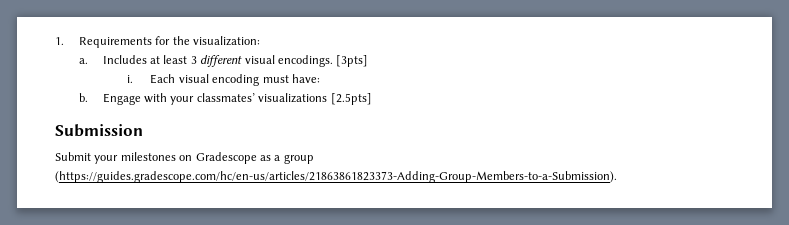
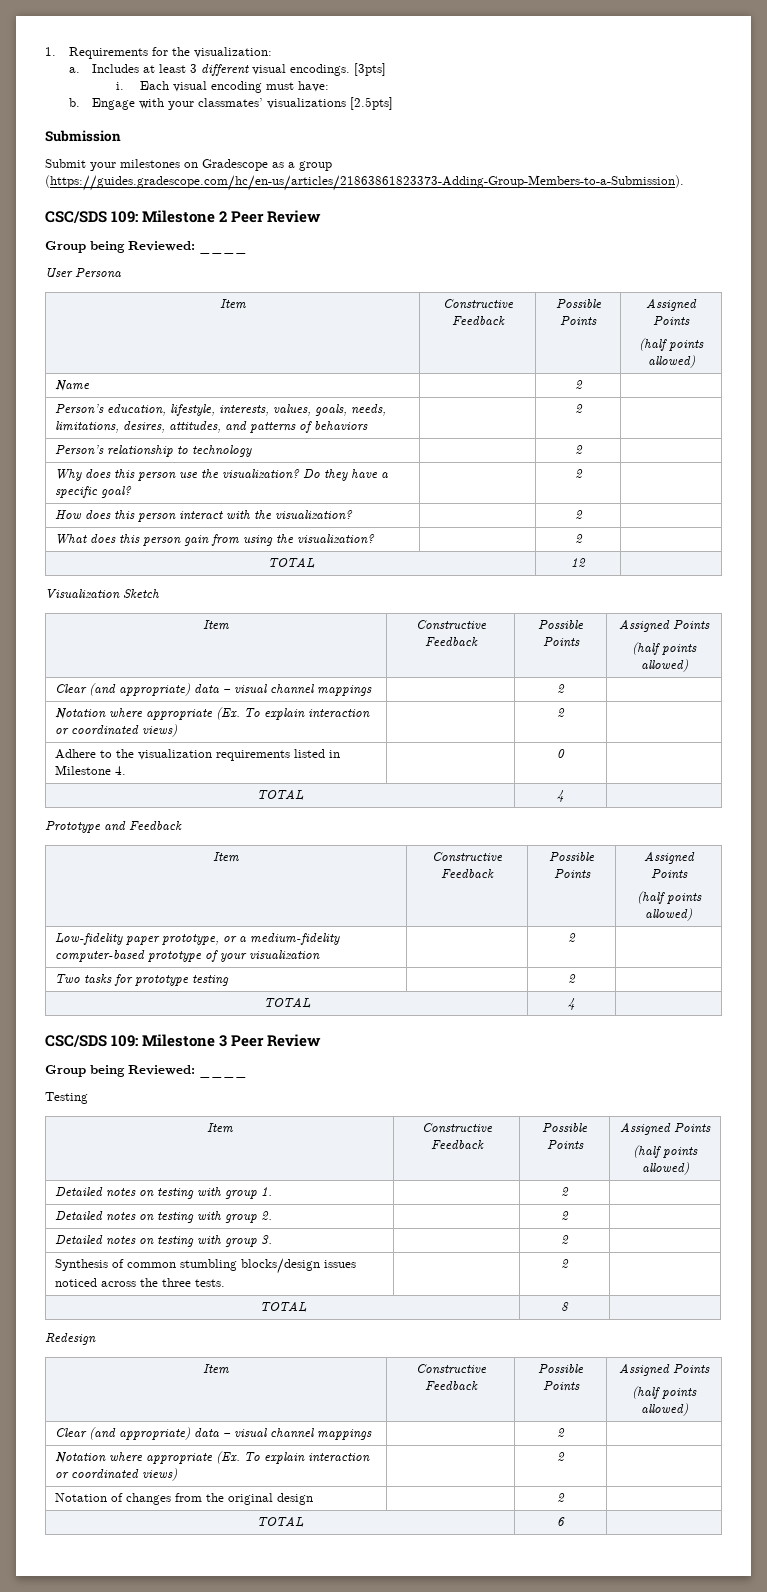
+ CSC/SDS 109: Milestone 2 Peer Review
+ Group being Reviewed: ____
+ User Persona
+ Item | Constructive Feedback | Possible Points | Assigned Points
+ (half points allowed)
+ Name | | 2 |
+ Person’s education, lifestyle, interests, values, goals, needs, limitations, desires, attitudes, and patterns of behaviors | | 2 |
+ Person’s relationship to technology | | 2 |
+ Why does this person use the visualization? Do they have a specific goal? | | 2 |
+ How does this person interact with the visualization? | | 2 |
+ What does this person gain from using the visualization? | | 2 |
+ TOTAL | 12 |
+ Visualization Sketch
+ Item | Constructive Feedback | Possible Points | Assigned Points
+ (half points allowed)
+ Clear (and appropriate) data – visual channel mappings | | 2 |
+ Notation where appropriate (Ex. To explain interaction or coordinated views) | | 2 |
+ Adhere to the visualization requirements listed in Milestone 4. | | 0 |
+ TOTAL | 4 |
+ Prototype and Feedback
+ Item | Constructive Feedback | Possible Points | Assigned Points
+ (half points allowed)
+ Low-fidelity paper prototype, or a medium-fidelity computer-based prototype of your visualization | | 2 |
+ Two tasks for prototype testing | | 2 |
+ TOTAL | 4 |
+ CSC/SDS 109: Milestone 3 Peer Review
+ Group being Reviewed: ____
+ Testing
+ Item | Constructive Feedback | Possible Points | Assigned Points
+ (half points allowed)
+ Detailed notes on testing with group 1. | | 2 |
+ Detailed notes on testing with group 2. | | 2 |
+ Detailed notes on testing with group 3. | | 2 |
+ Synthesis of common stumbling blocks/design issues noticed across the three tests. | | 2 |
+ TOTAL | 8 |
+ Redesign
+ Item | Constructive Feedback | Possible Points | Assigned Points
+ (half points allowed)
+ Clear (and appropriate) data – visual channel mappings | | 2 |
+ Notation where appropriate (Ex. To explain interaction or coordinated views) | | 2 |
+ Notation of changes from the original design | | 2 |
+ TOTAL | 6 |

